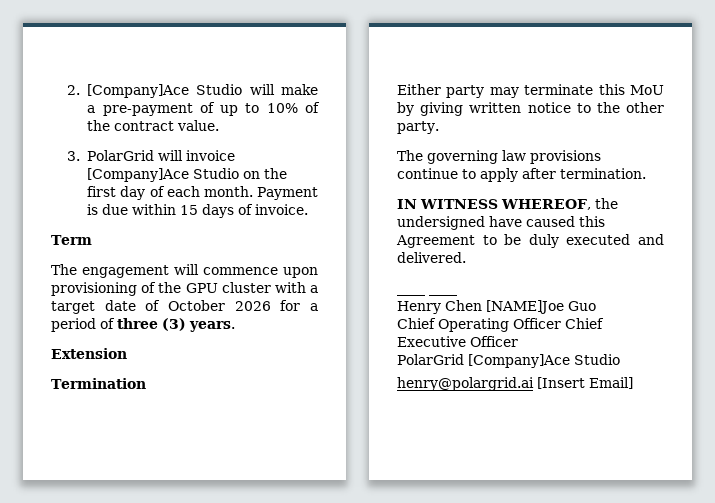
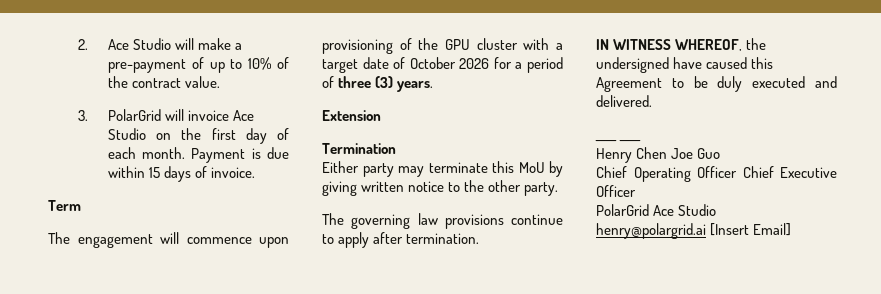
- 2. [Company]Ace Studio will make a pre-payment of up to 10% of the contract value.
+ 2. Ace Studio will make a pre-payment of up to 10% of the contract value.
- 3. PolarGrid will invoice [Company]Ace Studio on the first day of each month.
+ 3. PolarGrid will invoice Ace Studio on the first day of each month.
- Henry Chen [NAME]Joe Guo
+ Henry Chen Joe Guo
- PolarGrid [Company]Ace Studio
+ PolarGrid Ace Studio

